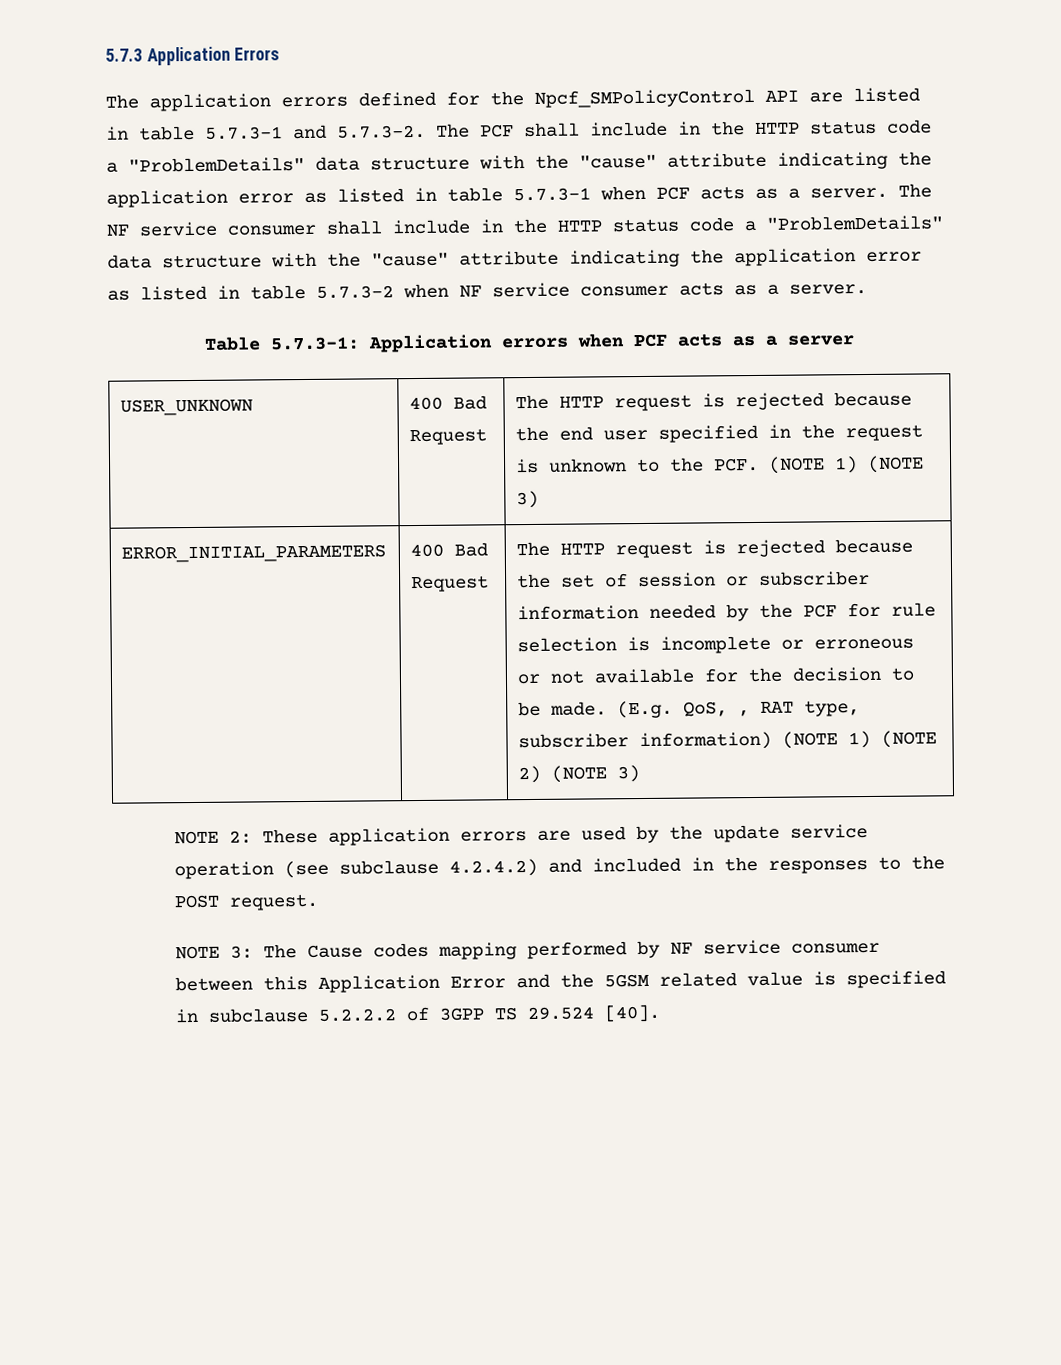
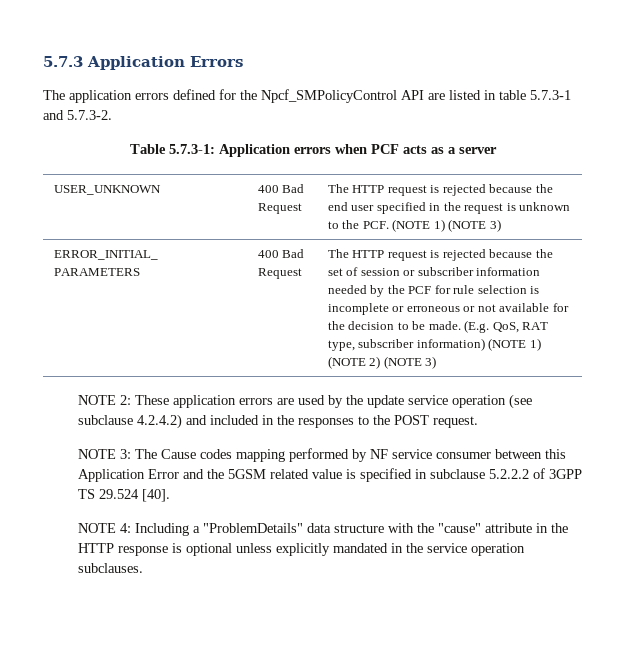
- The application errors defined for the Npcf_SMPolicyControl API are listed in table 5.7.3-1 and 5.7.3-2. The PCF shall include in the HTTP status code a "ProblemDetails" data structure with the "cause" attribute indicating the application error as listed in table 5.7.3-1 when PCF acts as a server. The NF service consumer shall include in the HTTP status code a "ProblemDetails" data structure with the "cause" attribute indicating the application error as listed in table 5.7.3-2 when NF service consumer acts as a server.
+ The application errors defined for the Npcf_SMPolicyControl API are listed in table 5.7.3-1 and 5.7.3-2.
- (E.g. QoS, , RAT type, subscriber information) (NOTE 1) (NOTE 2) (NOTE 3)
+ (E.g. QoS, RAT type, subscriber information) (NOTE 1) (NOTE 2) (NOTE 3)
+ NOTE 4: Including a "ProblemDetails" data structure with the "cause" attribute in the HTTP response is optional unless explicitly mandated in the service operation subclauses.

